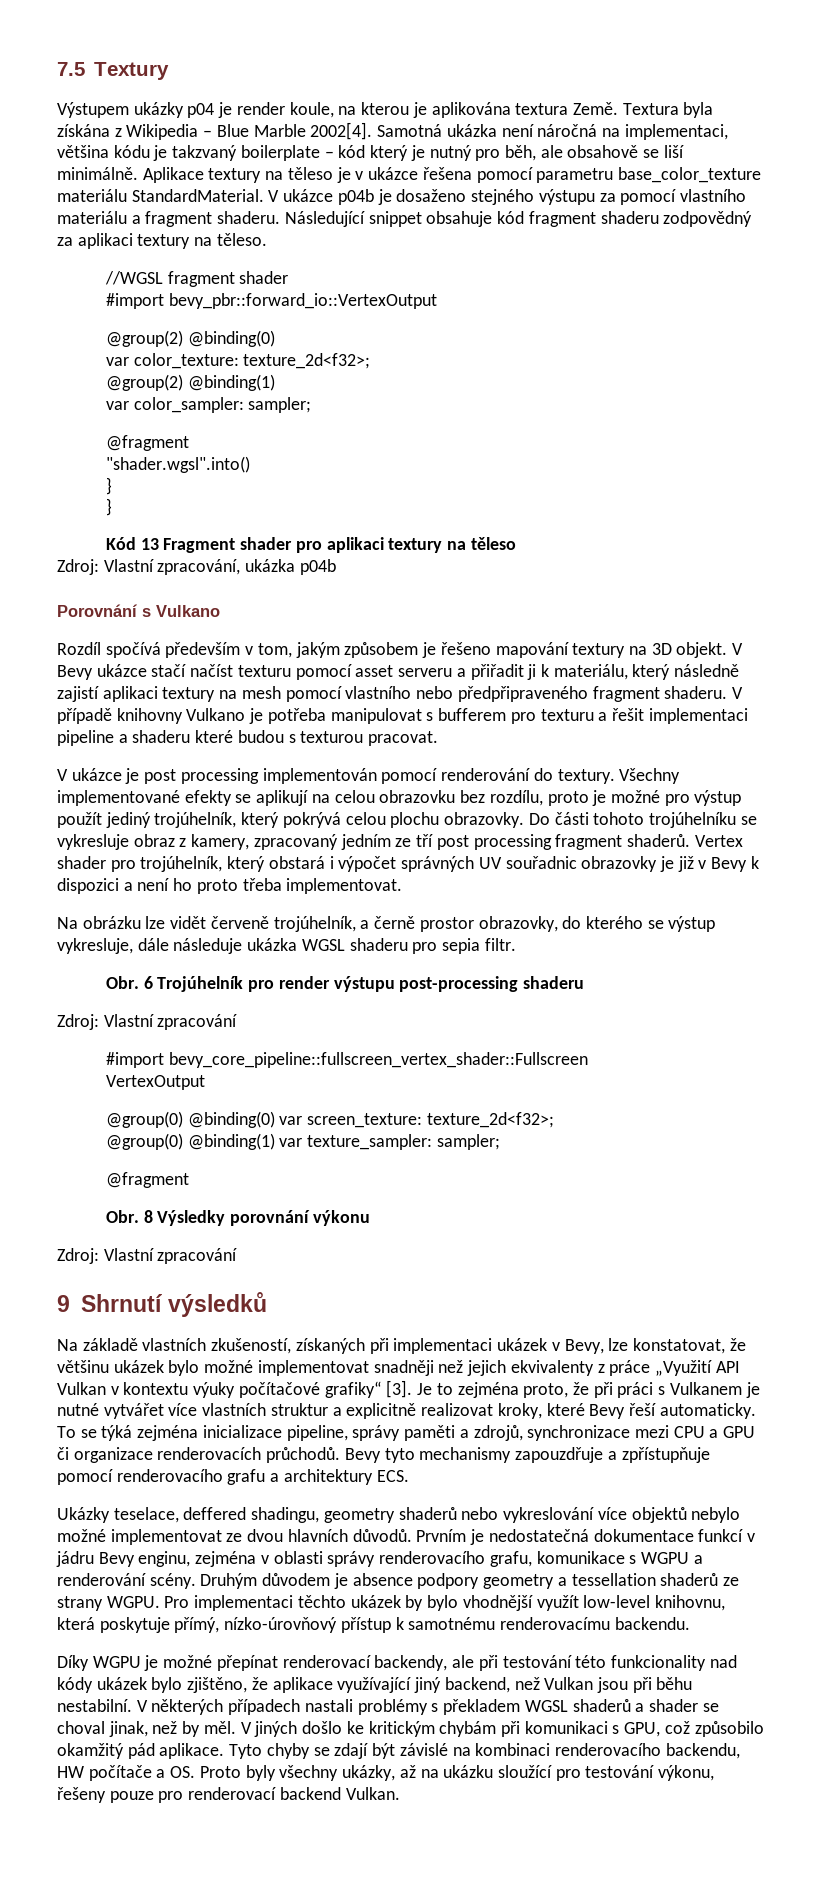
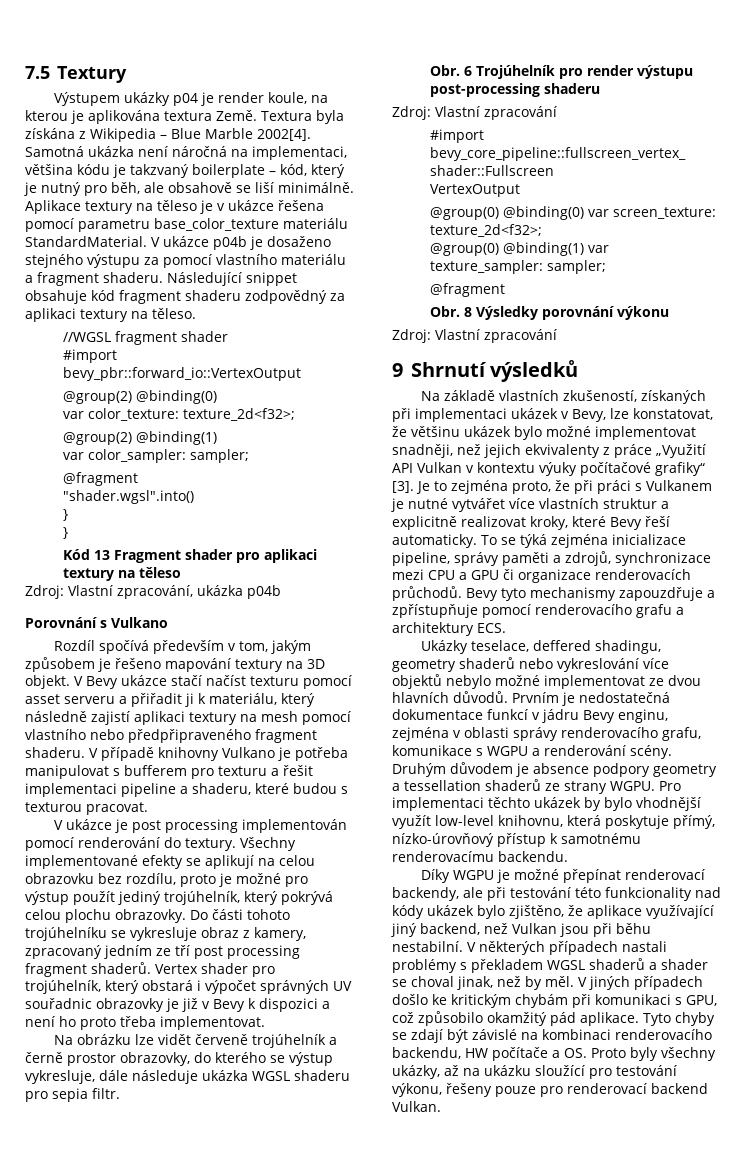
- Samotná ukázka není náročná na implementaci, většina kódu je takzvaný boilerplate – kód který je nutný pro běh, ale obsahově se liší minimálně.
+ Samotná ukázka není náročná na implementaci, většina kódu je takzvaný boilerplate – kód, který je nutný pro běh, ale obsahově se liší minimálně.
- V případě knihovny Vulkano je potřeba manipulovat s bufferem pro texturu a řešit implementaci pipeline a shaderu které budou s texturou pracovat.
+ V případě knihovny Vulkano je potřeba manipulovat s bufferem pro texturu a řešit implementaci pipeline a shaderu, které budou s texturou pracovat.
- Na obrázku lze vidět červeně trojúhelník, a černě prostor obrazovky, do kterého se výstup vykresluje, dále následuje ukázka WGSL shaderu pro sepia filtr.
+ Na obrázku lze vidět červeně trojúhelník a černě prostor obrazovky, do kterého se výstup vykresluje, dále následuje ukázka WGSL shaderu pro sepia filtr.
- Na základě vlastních zkušeností, získaných při implementaci ukázek v Bevy, lze konstatovat, že většinu ukázek bylo možné implementovat snadněji než jejich ekvivalenty z práce „Využití API Vulkan v kontextu výuky počítačové grafiky“ [3].
+ Na základě vlastních zkušeností, získaných při implementaci ukázek v Bevy, lze konstatovat, že většinu ukázek bylo možné implementovat snadněji, než jejich ekvivalenty z práce „Využití API Vulkan v kontextu výuky počítačové grafiky“ [3].
- V jiných došlo ke kritickým chybám při komunikaci s GPU, což způsobilo okamžitý pád aplikace.
+ V jiných případech došlo ke kritickým chybám při komunikaci s GPU, což způsobilo okamžitý pád aplikace.

